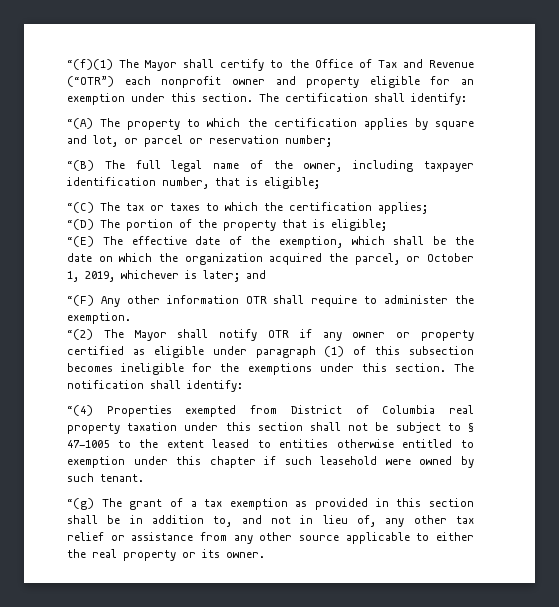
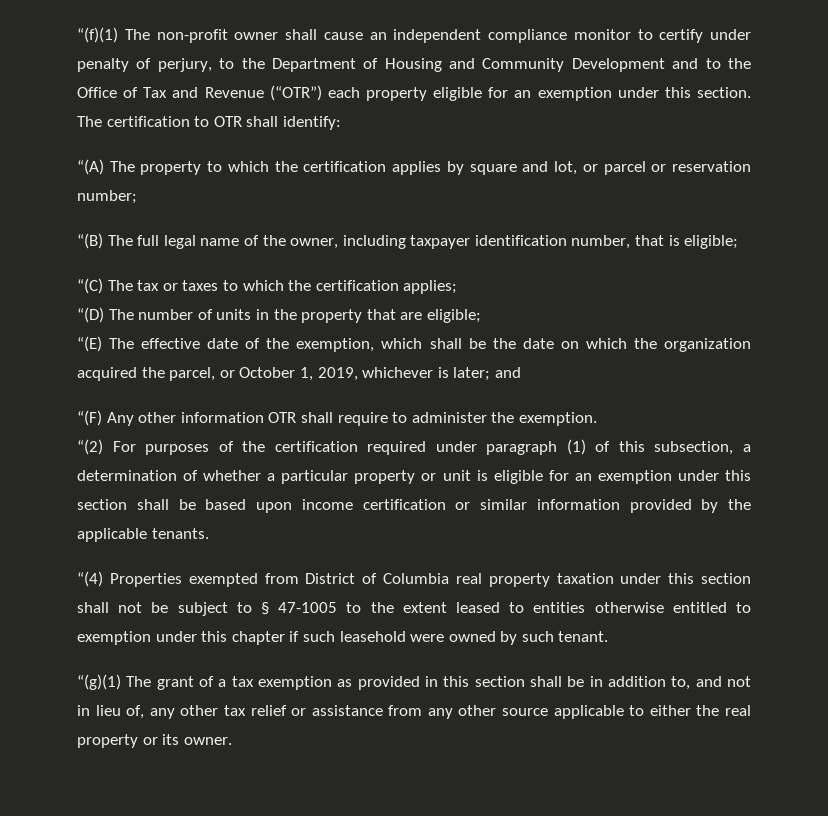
- “(f)(1) The Mayor shall certify to the Office of Tax and Revenue (“OTR”) each nonprofit owner and property eligible for an exemption under this section.
+ “(f)(1) The non-profit owner shall cause an independent compliance monitor to certify under penalty of perjury, to the Department of Housing and Community Development and to the Office of Tax and Revenue (“OTR”) each property eligible for an exemption under this section.
- The certification shall identify:
+ The certification to OTR shall identify:
- “(D) The portion of the property that is eligible;
+ “(D) The number of units in the property that are eligible;
- “(2) The Mayor shall notify OTR if any owner or property certified as eligible under paragraph (1) of this subsection becomes ineligible for the exemptions under this section. The notification shall identify:
+ “(2) For purposes of the certification required under paragraph (1) of this subsection, a determination of whether a particular property or unit is eligible for an exemption under this section shall be based upon income certification or similar information provided by the applicable tenants.
- “(g) The grant of a tax exemption as provided in this section shall be in addition to, and not in lieu of, any other tax relief or assistance from any other source applicable to either the real property or its owner.
+ “(g)(1) The grant of a tax exemption as provided in this section shall be in addition to, and not in lieu of, any other tax relief or assistance from any other source applicable to either the real property or its owner.

